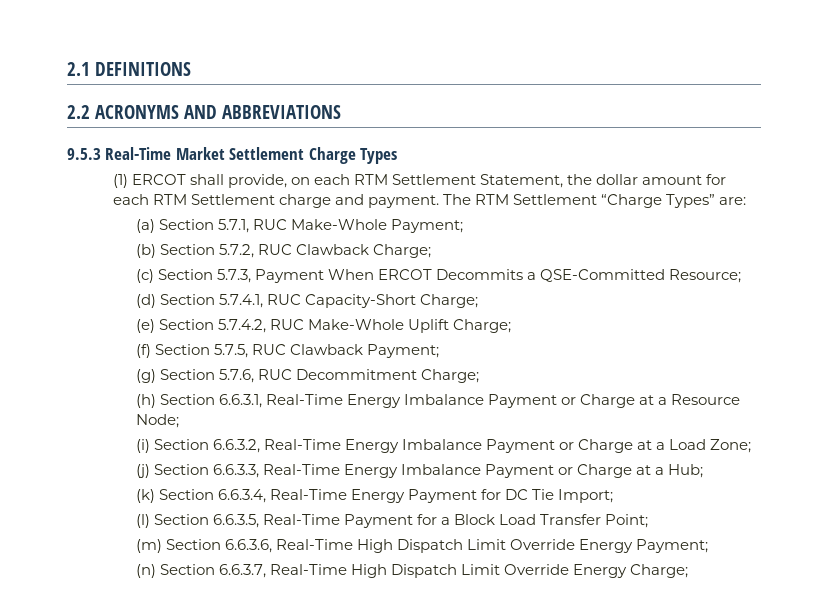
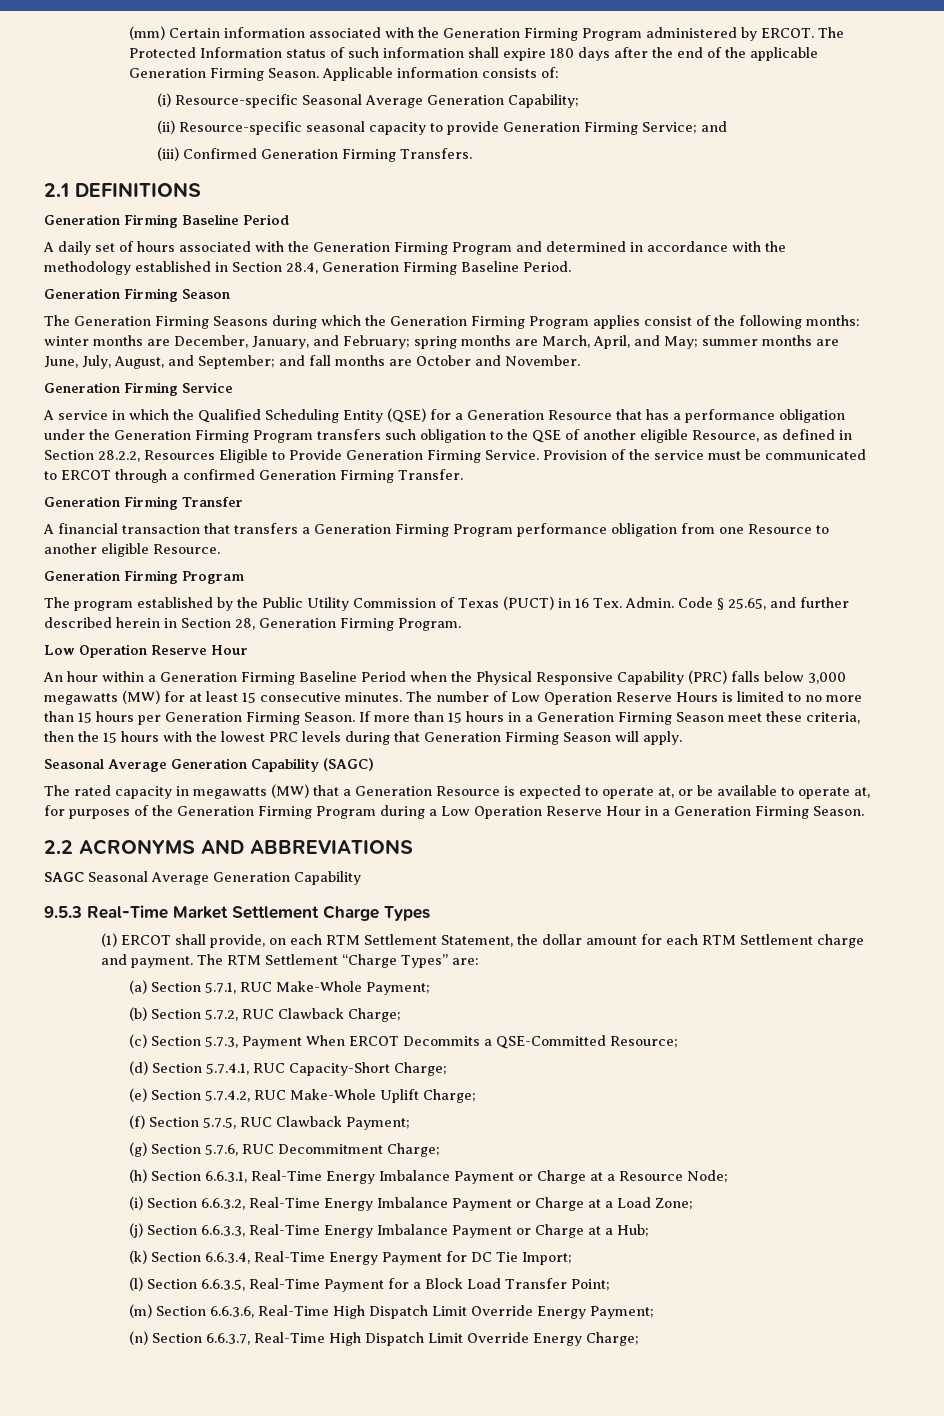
+ (mm) Certain information associated with the Generation Firming Program administered by ERCOT. The Protected Information status of such information shall expire 180 days after the end of the applicable Generation Firming Season. Applicable information consists of:
+ (i) Resource-specific Seasonal Average Generation Capability;
+ (ii) Resource-specific seasonal capacity to provide Generation Firming Service; and
+ (iii) Confirmed Generation Firming Transfers.
  2.1 DEFINITIONS
+ Generation Firming Baseline Period
+ A daily set of hours associated with the Generation Firming Program and determined in accordance with the methodology established in Section 28.4, Generation Firming Baseline Period.
+ Generation Firming Season
+ The Generation Firming Seasons during which the Generation Firming Program applies consist of the following months: winter months are December, January, and February; spring months are March, April, and May; summer months are June, July, August, and September; and fall months are October and November.
+ Generation Firming Service
+ A service in which the Qualified Scheduling Entity (QSE) for a Generation Resource that has a performance obligation under the Generation Firming Program transfers such obligation to the QSE of another eligible Resource, as defined in Section 28.2.2, Resources Eligible to Provide Generation Firming Service. Provision of the service must be communicated to ERCOT through a confirmed Generation Firming Transfer.
+ Generation Firming Transfer
+ A financial transaction that transfers a Generation Firming Program performance obligation from one Resource to another eligible Resource.
+ Generation Firming Program
+ The program established by the Public Utility Commission of Texas (PUCT) in 16 Tex. Admin. Code § 25.65, and further described herein in Section 28, Generation Firming Program.
+ Low Operation Reserve Hour
+ An hour within a Generation Firming Baseline Period when the Physical Responsive Capability (PRC) falls below 3,000 megawatts (MW) for at least 15 consecutive minutes. The number of Low Operation Reserve Hours is limited to no more than 15 hours per Generation Firming Season. If more than 15 hours in a Generation Firming Season meet these criteria, then the 15 hours with the lowest PRC levels during that Generation Firming Season will apply.
+ Seasonal Average Generation Capability (SAGC)
+ The rated capacity in megawatts (MW) that a Generation Resource is expected to operate at, or be available to operate at, for purposes of the Generation Firming Program during a Low Operation Reserve Hour in a Generation Firming Season.
+ SAGC Seasonal Average Generation Capability

